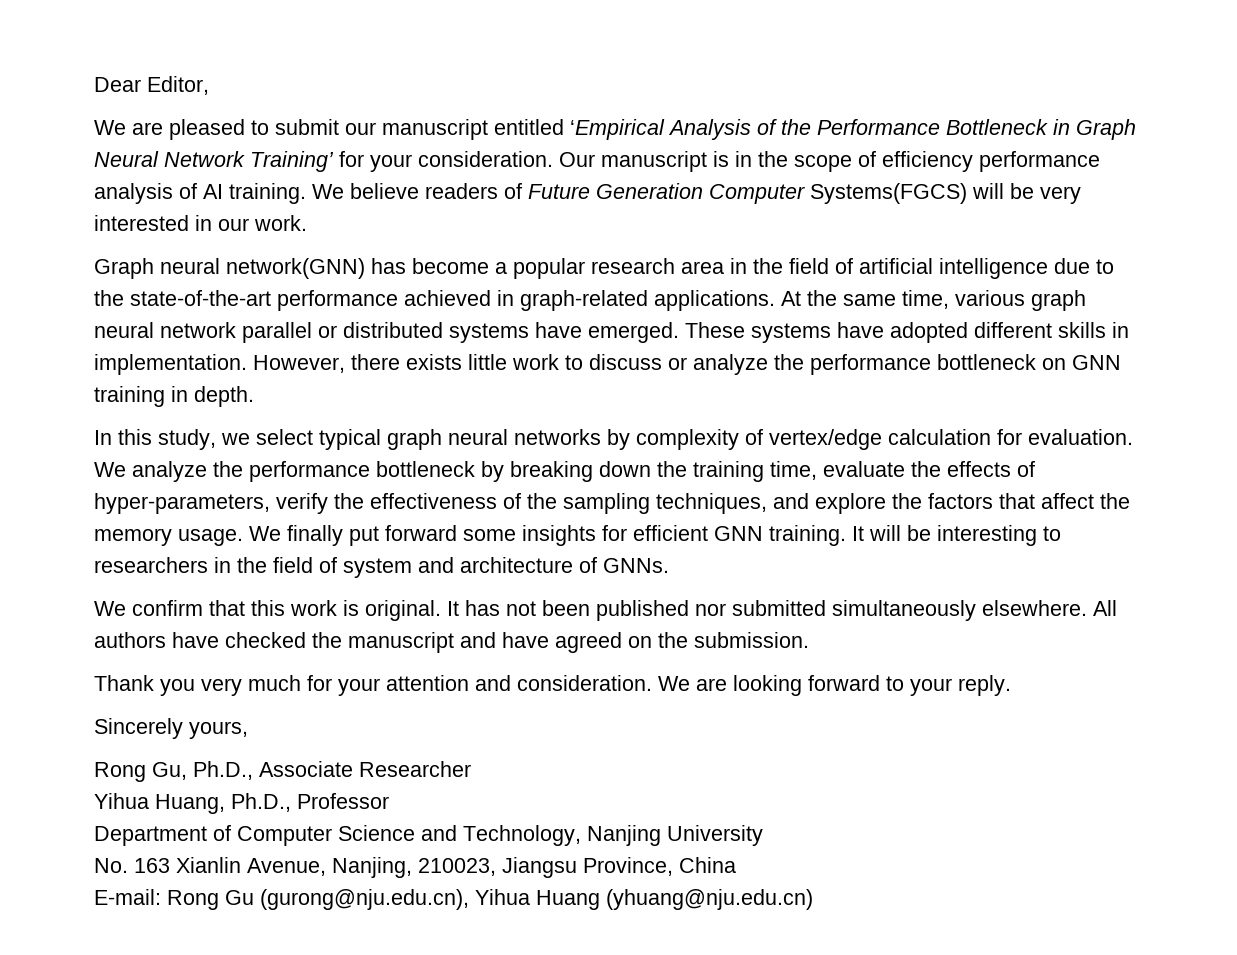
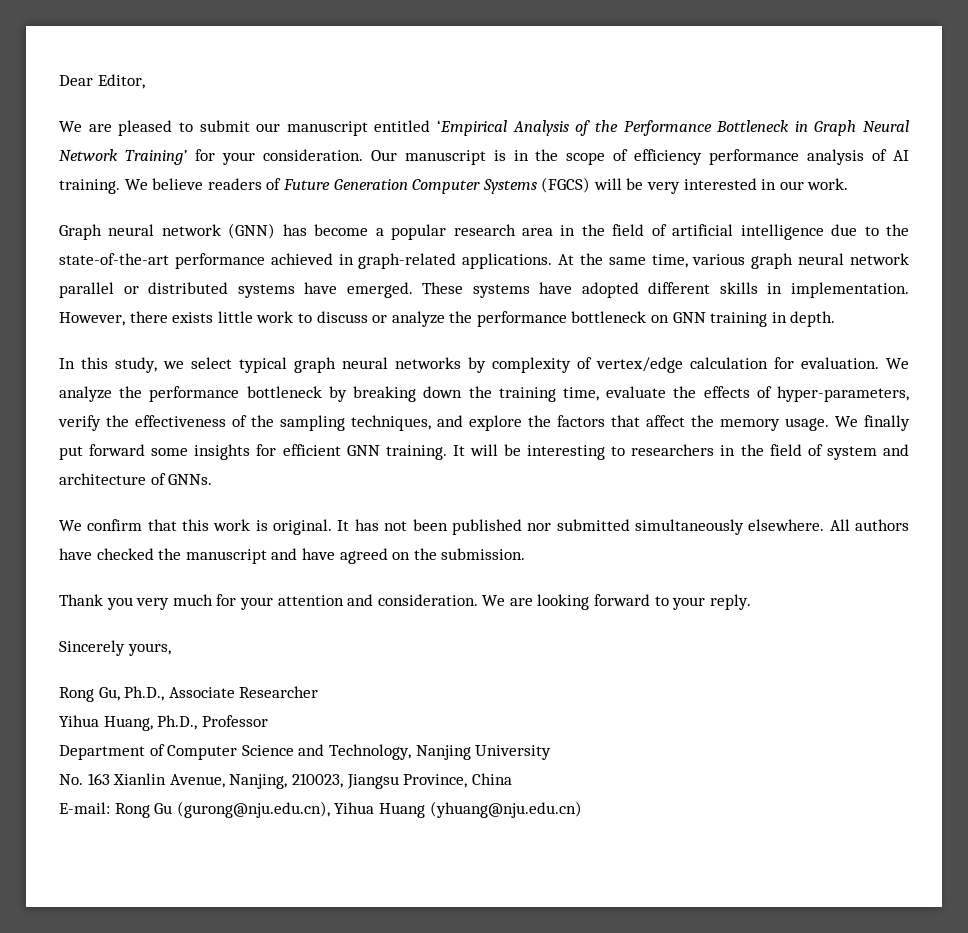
- We believe readers of Future Generation Computer Systems(FGCS) will be very interested in our work.
+ We believe readers of Future Generation Computer Systems (FGCS) will be very interested in our work.
- Graph neural network(GNN) has become a popular research area in the field of artificial intelligence due to the state-of-the-art performance achieved in graph-related applications.
+ Graph neural network (GNN) has become a popular research area in the field of artificial intelligence due to the state-of-the-art performance achieved in graph-related applications.

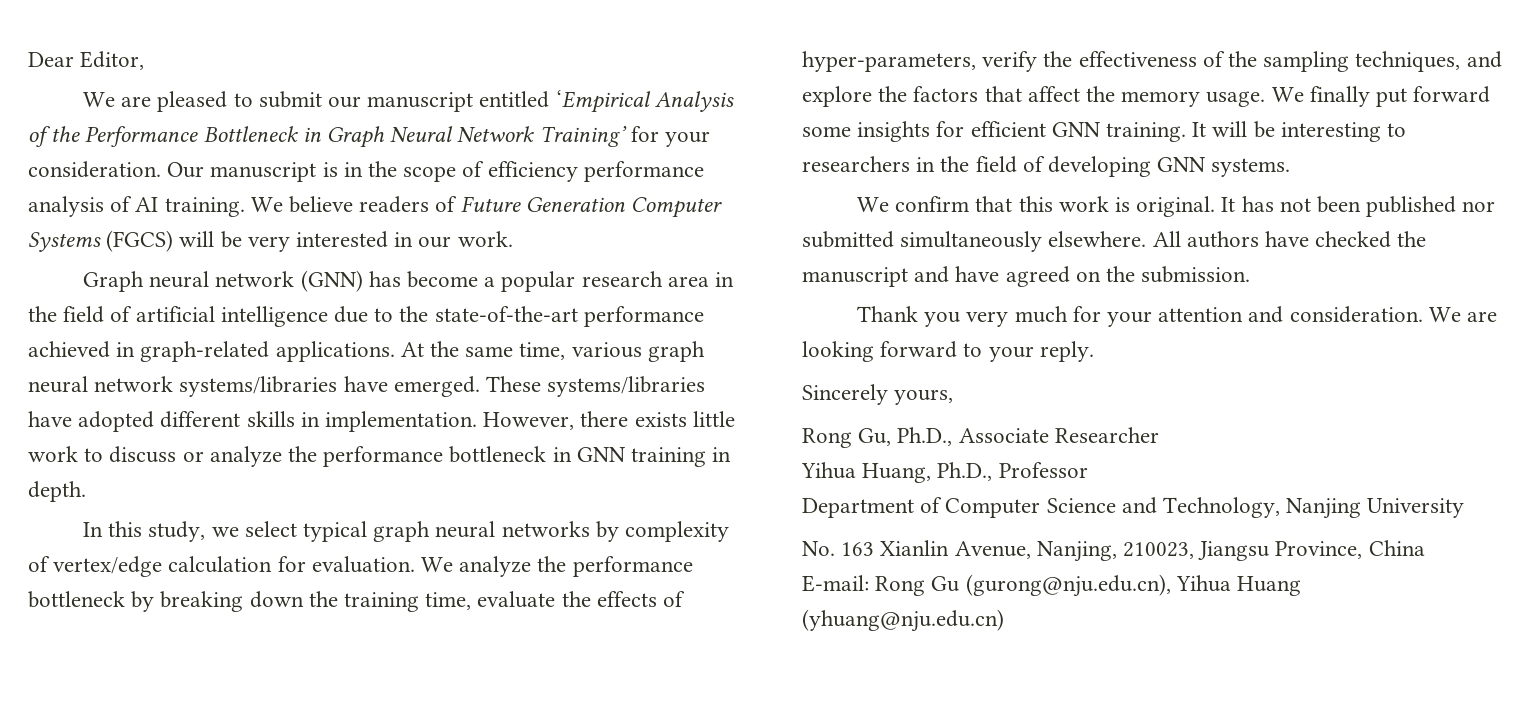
- At the same time, various graph neural network parallel or distributed systems have emerged.
+ At the same time, various graph neural network systems/libraries have emerged.
- These systems have adopted different skills in implementation.
+ These systems/libraries have adopted different skills in implementation.
- However, there exists little work to discuss or analyze the performance bottleneck on GNN training in depth.
+ However, there exists little work to discuss or analyze the performance bottleneck in GNN training in depth.
- It will be interesting to researchers in the field of system and architecture of GNNs.
+ It will be interesting to researchers in the field of developing GNN systems.

